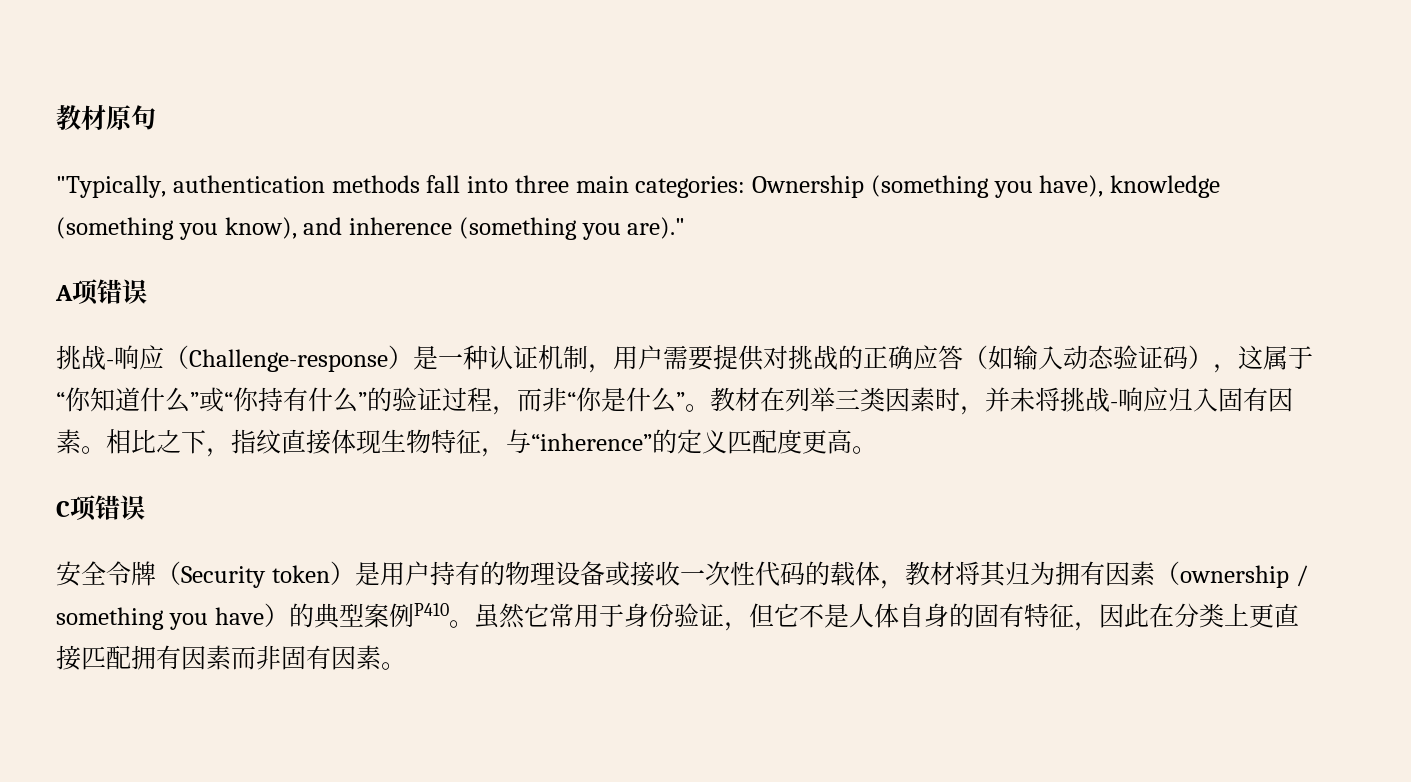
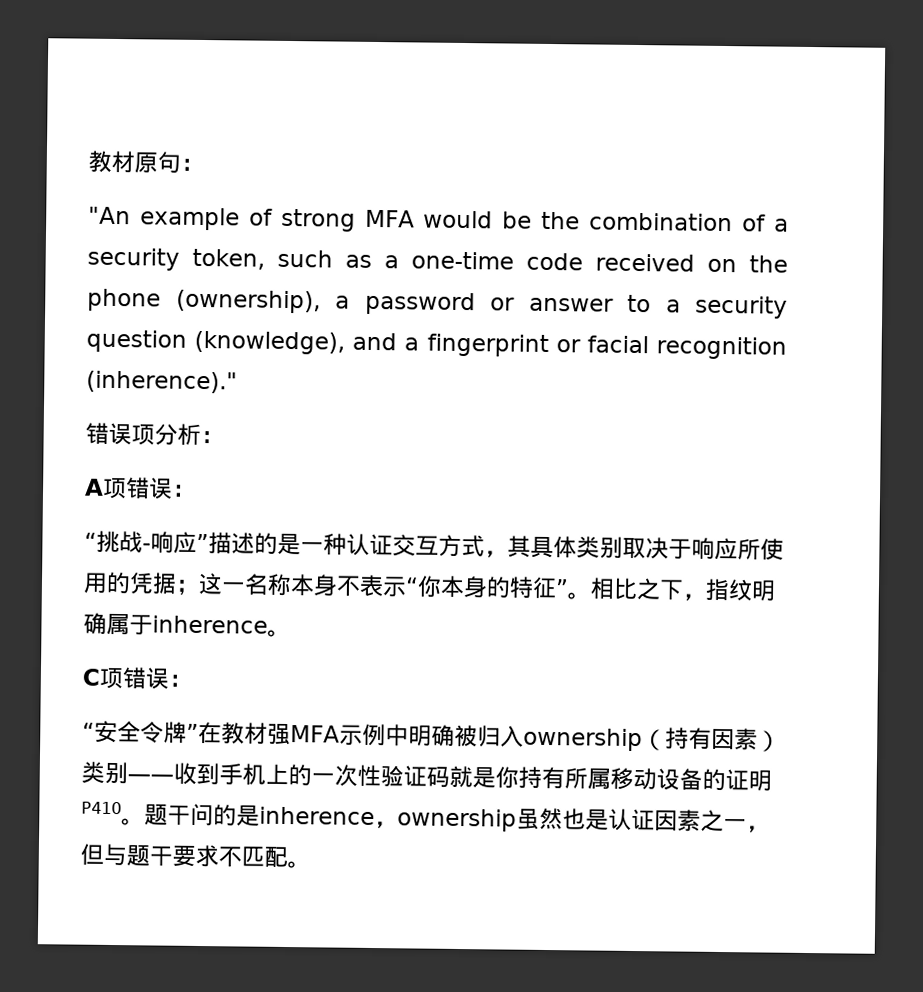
- 教材原句
- "Typically, authentication methods fall into three main categories: Ownership (something you have), knowledge (something you know), and inherence (something you are)."
+ 教材原句：
+ "An example of strong MFA would be the combination of a security token, such as a one-time code received on the phone (ownership), a password or answer to a security question (knowledge), and a fingerprint or facial recognition (inherence)."
+ 错误项分析：
- A项错误
- 挑战-响应（Challenge-response）是一种认证机制，用户需要提供对挑战的正确应答（如输入动态验证码），这属于“你知道什么”或“你持有什么”的验证过程，而非“你是什么”。教材在列举三类因素时，并未将挑战-响应归入固有因素。相比之下，指纹直接体现生物特征，与“inherence”的定义匹配度更高。
+ A项错误：
+ “挑战-响应”描述的是一种认证交互方式，其具体类别取决于响应所使用的凭据；这一名称本身不表示“你本身的特征”。相比之下，指纹明确属于inherence。
- C项错误
- 安全令牌（Security token）是用户持有的物理设备或接收一次性代码的载体，教材将其归为拥有因素（ownership / something you have）的典型案例P410。虽然它常用于身份验证，但它不是人体自身的固有特征，因此在分类上更直接匹配拥有因素而非固有因素。
+ C项错误：
+ “安全令牌”在教材强MFA示例中明确被归入ownership（持有因素）类别——收到手机上的一次性验证码就是你持有所属移动设备的证明P410。题干问的是inherence，ownership虽然也是认证因素之一，但与题干要求不匹配。

